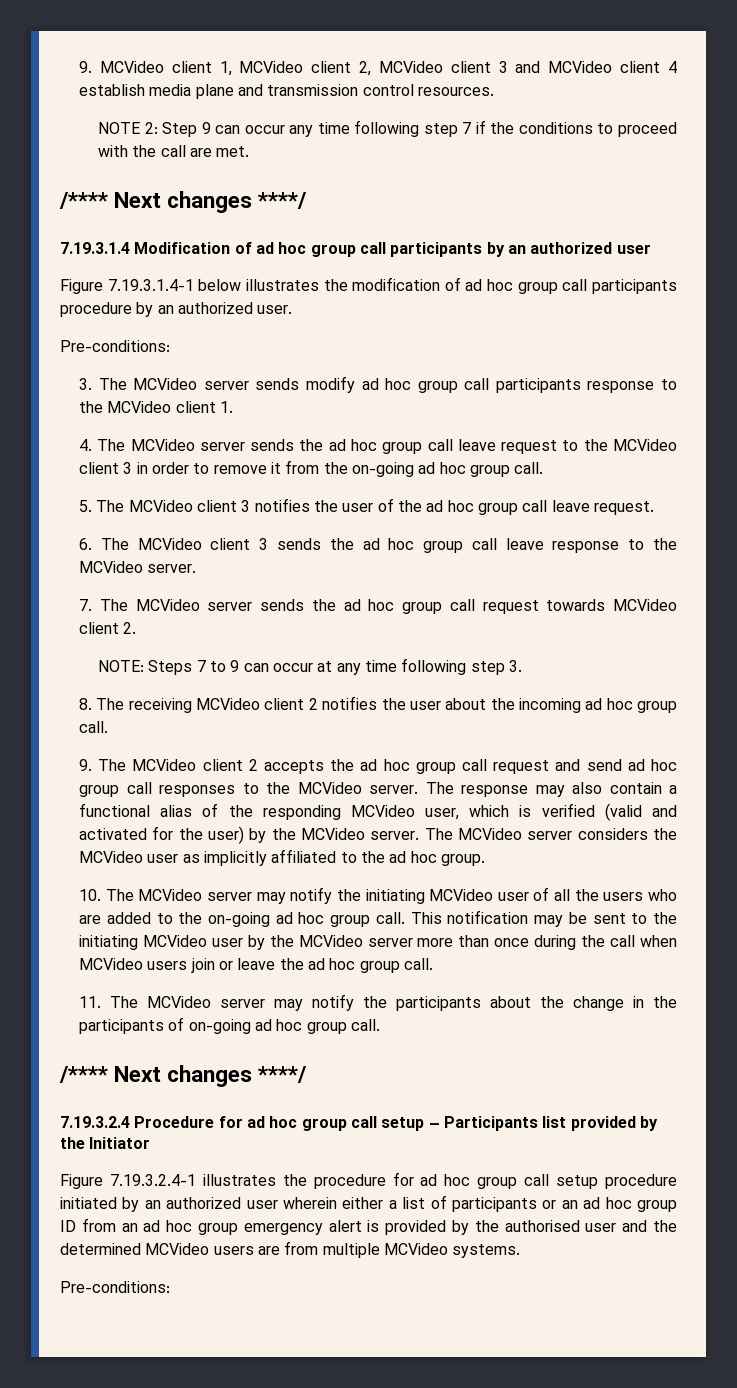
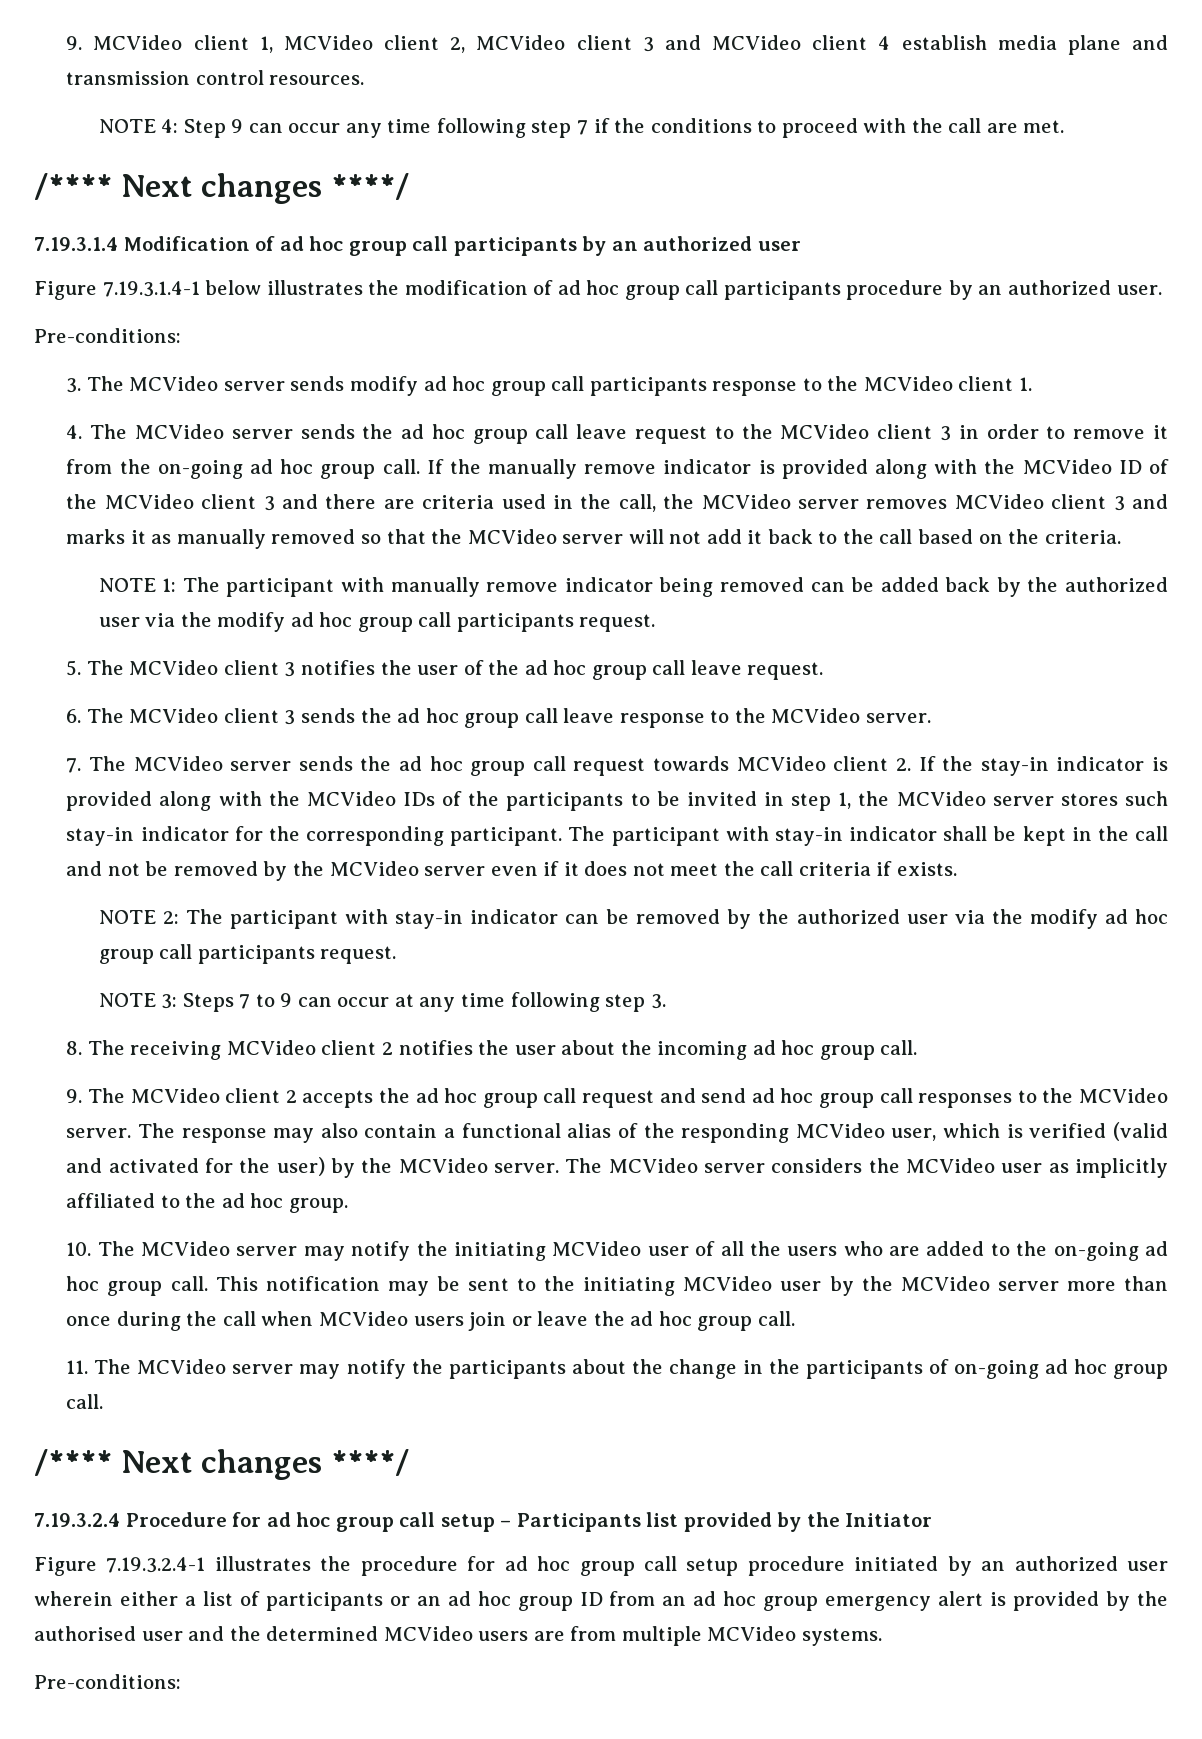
- NOTE 2: Step 9 can occur any time following step 7 if the conditions to proceed with the call are met.
+ NOTE 4: Step 9 can occur any time following step 7 if the conditions to proceed with the call are met.
+ If the manually remove indicator is provided along with the MCVideo ID of the MCVideo client 3 and there are criteria used in the call, the MCVideo server removes MCVideo client 3 and marks it as manually removed so that the MCVideo server will not add it back to the call based on the criteria.
+ NOTE 1: The participant with manually remove indicator being removed can be added back by the authorized user via the modify ad hoc group call participants request.
- 7. The MCVideo server sends the ad hoc group call request towards MCVideo client 2.
- NOTE: Steps 7 to 9 can occur at any time following step 3.
+ 7. The MCVideo server sends the ad hoc group call request towards MCVideo client 2. If the stay-in indicator is provided along with the MCVideo IDs of the participants to be invited in step 1, the MCVideo server stores such stay-in indicator for the corresponding participant. The participant with stay-in indicator shall be kept in the call and not be removed by the MCVideo server even if it does not meet the call criteria if exists.
+ NOTE 2: The participant with stay-in indicator can be removed by the authorized user via the modify ad hoc group call participants request.
+ NOTE 3: Steps 7 to 9 can occur at any time following step 3.

